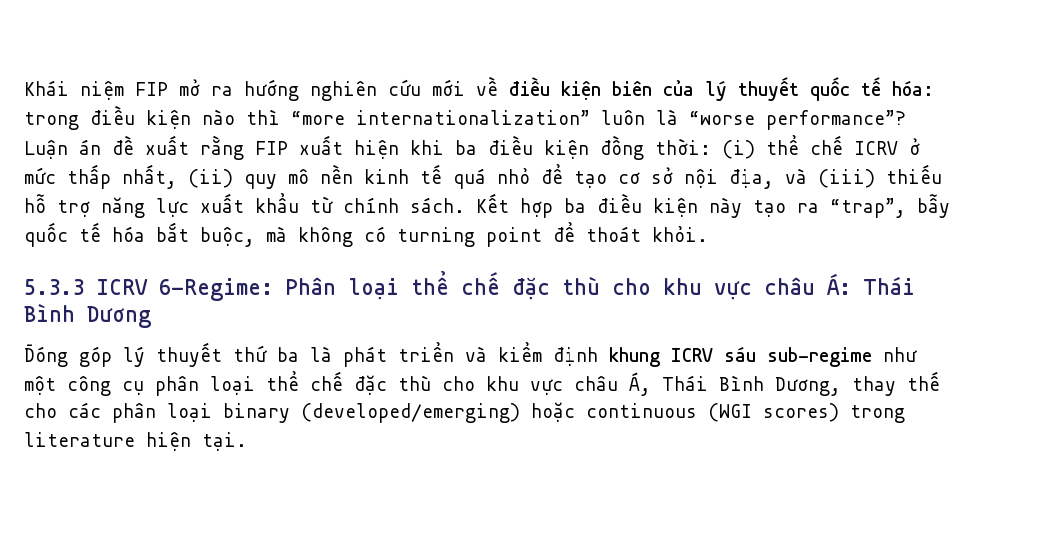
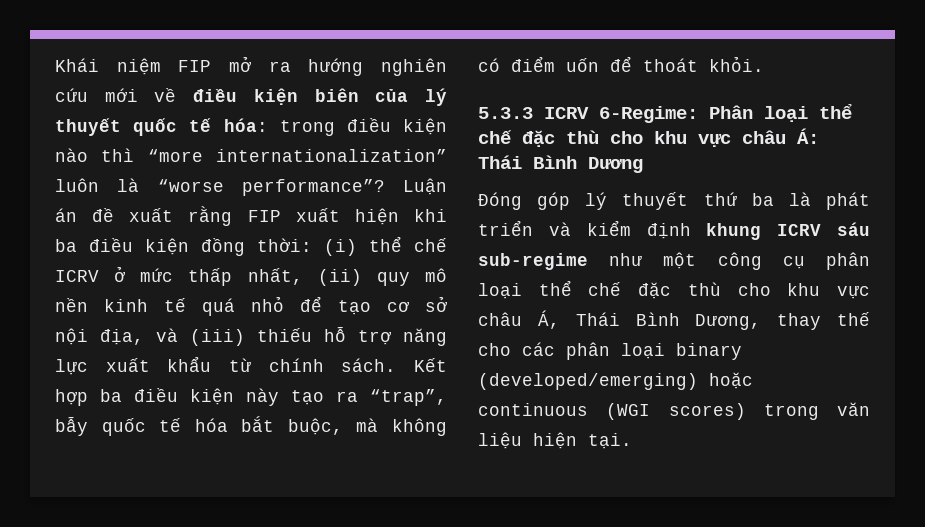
- Kết hợp ba điều kiện này tạo ra “trap”, bẫy quốc tế hóa bắt buộc, mà không có turning point để thoát khỏi.
+ Kết hợp ba điều kiện này tạo ra “trap”, bẫy quốc tế hóa bắt buộc, mà không có điểm uốn để thoát khỏi.
- Đóng góp lý thuyết thứ ba là phát triển và kiểm định khung ICRV sáu sub-regime như một công cụ phân loại thể chế đặc thù cho khu vực châu Á, Thái Bình Dương, thay thế cho các phân loại binary (developed/emerging) hoặc continuous (WGI scores) trong literature hiện tại.
+ Đóng góp lý thuyết thứ ba là phát triển và kiểm định khung ICRV sáu sub-regime như một công cụ phân loại thể chế đặc thù cho khu vực châu Á, Thái Bình Dương, thay thế cho các phân loại binary (developed/emerging) hoặc continuous (WGI scores) trong văn liệu hiện tại.

